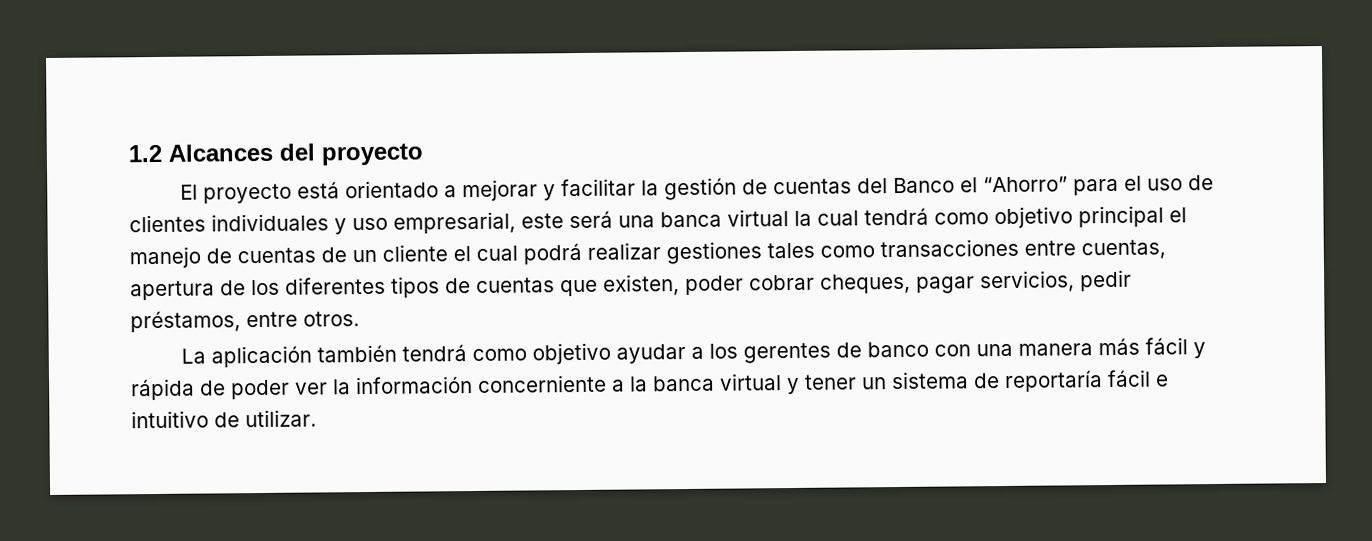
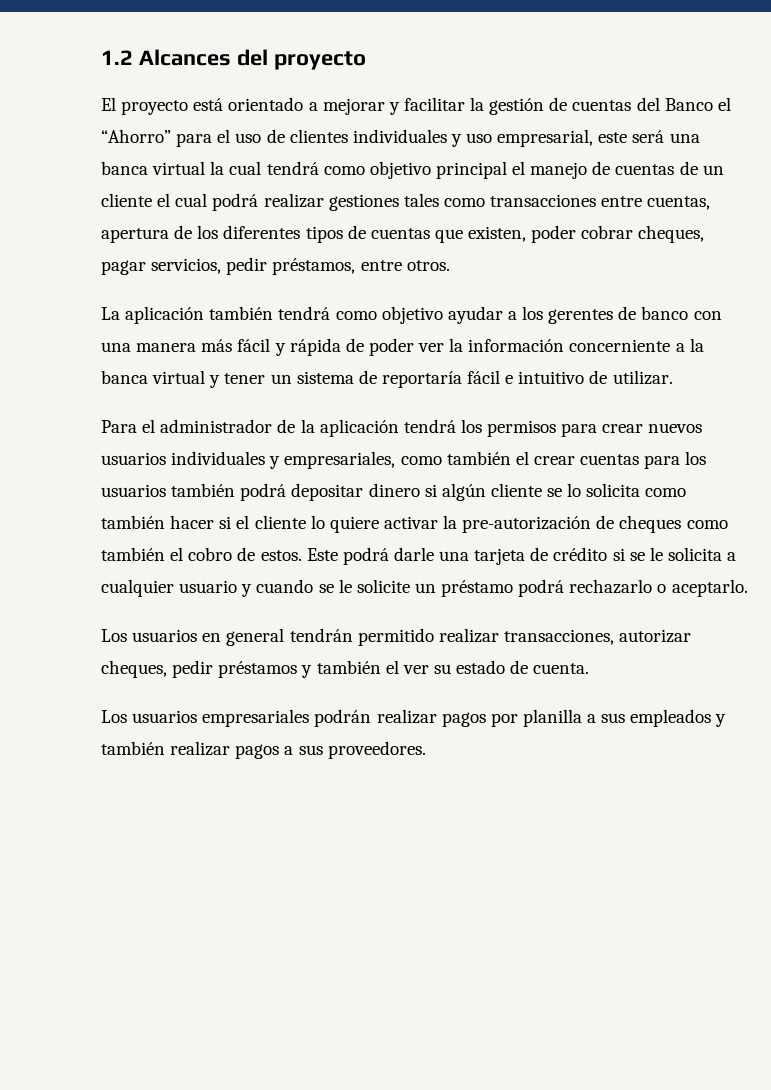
+ Para el administrador de la aplicación tendrá los permisos para crear nuevos usuarios individuales y empresariales, como también el crear cuentas para los usuarios también podrá depositar dinero si algún cliente se lo solicita como también hacer si el cliente lo quiere activar la pre-autorización de cheques como también el cobro de estos. Este podrá darle una tarjeta de crédito si se le solicita a cualquier usuario y cuando se le solicite un préstamo podrá rechazarlo o aceptarlo.
+ Los usuarios en general tendrán permitido realizar transacciones, autorizar cheques, pedir préstamos y también el ver su estado de cuenta.
+ Los usuarios empresariales podrán realizar pagos por planilla a sus empleados y también realizar pagos a sus proveedores.

